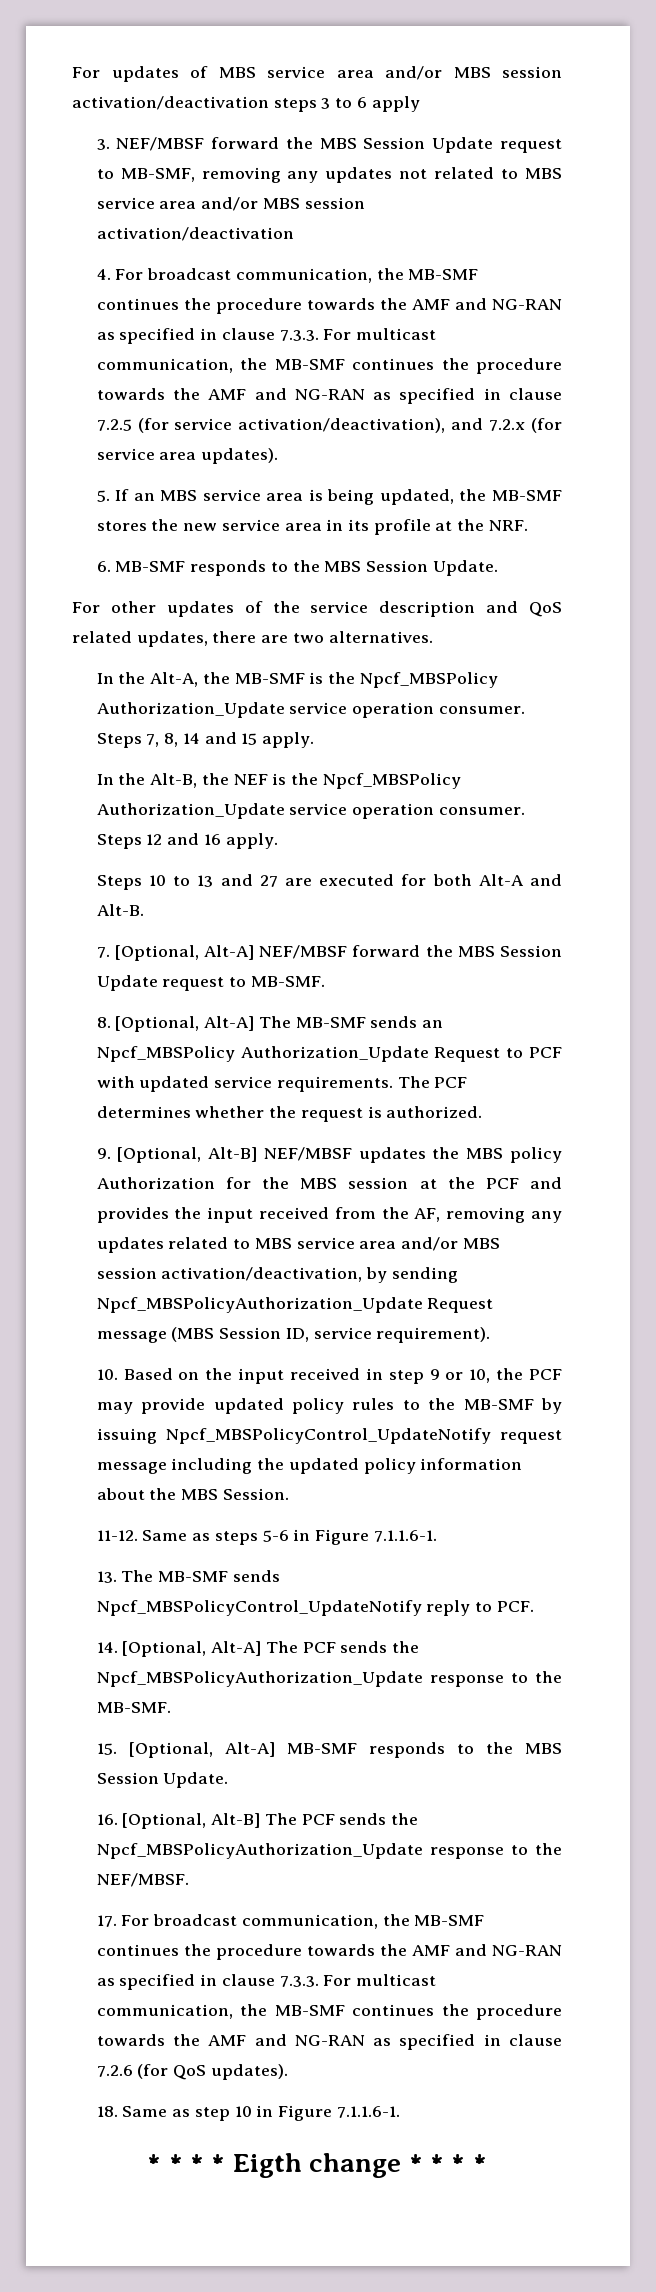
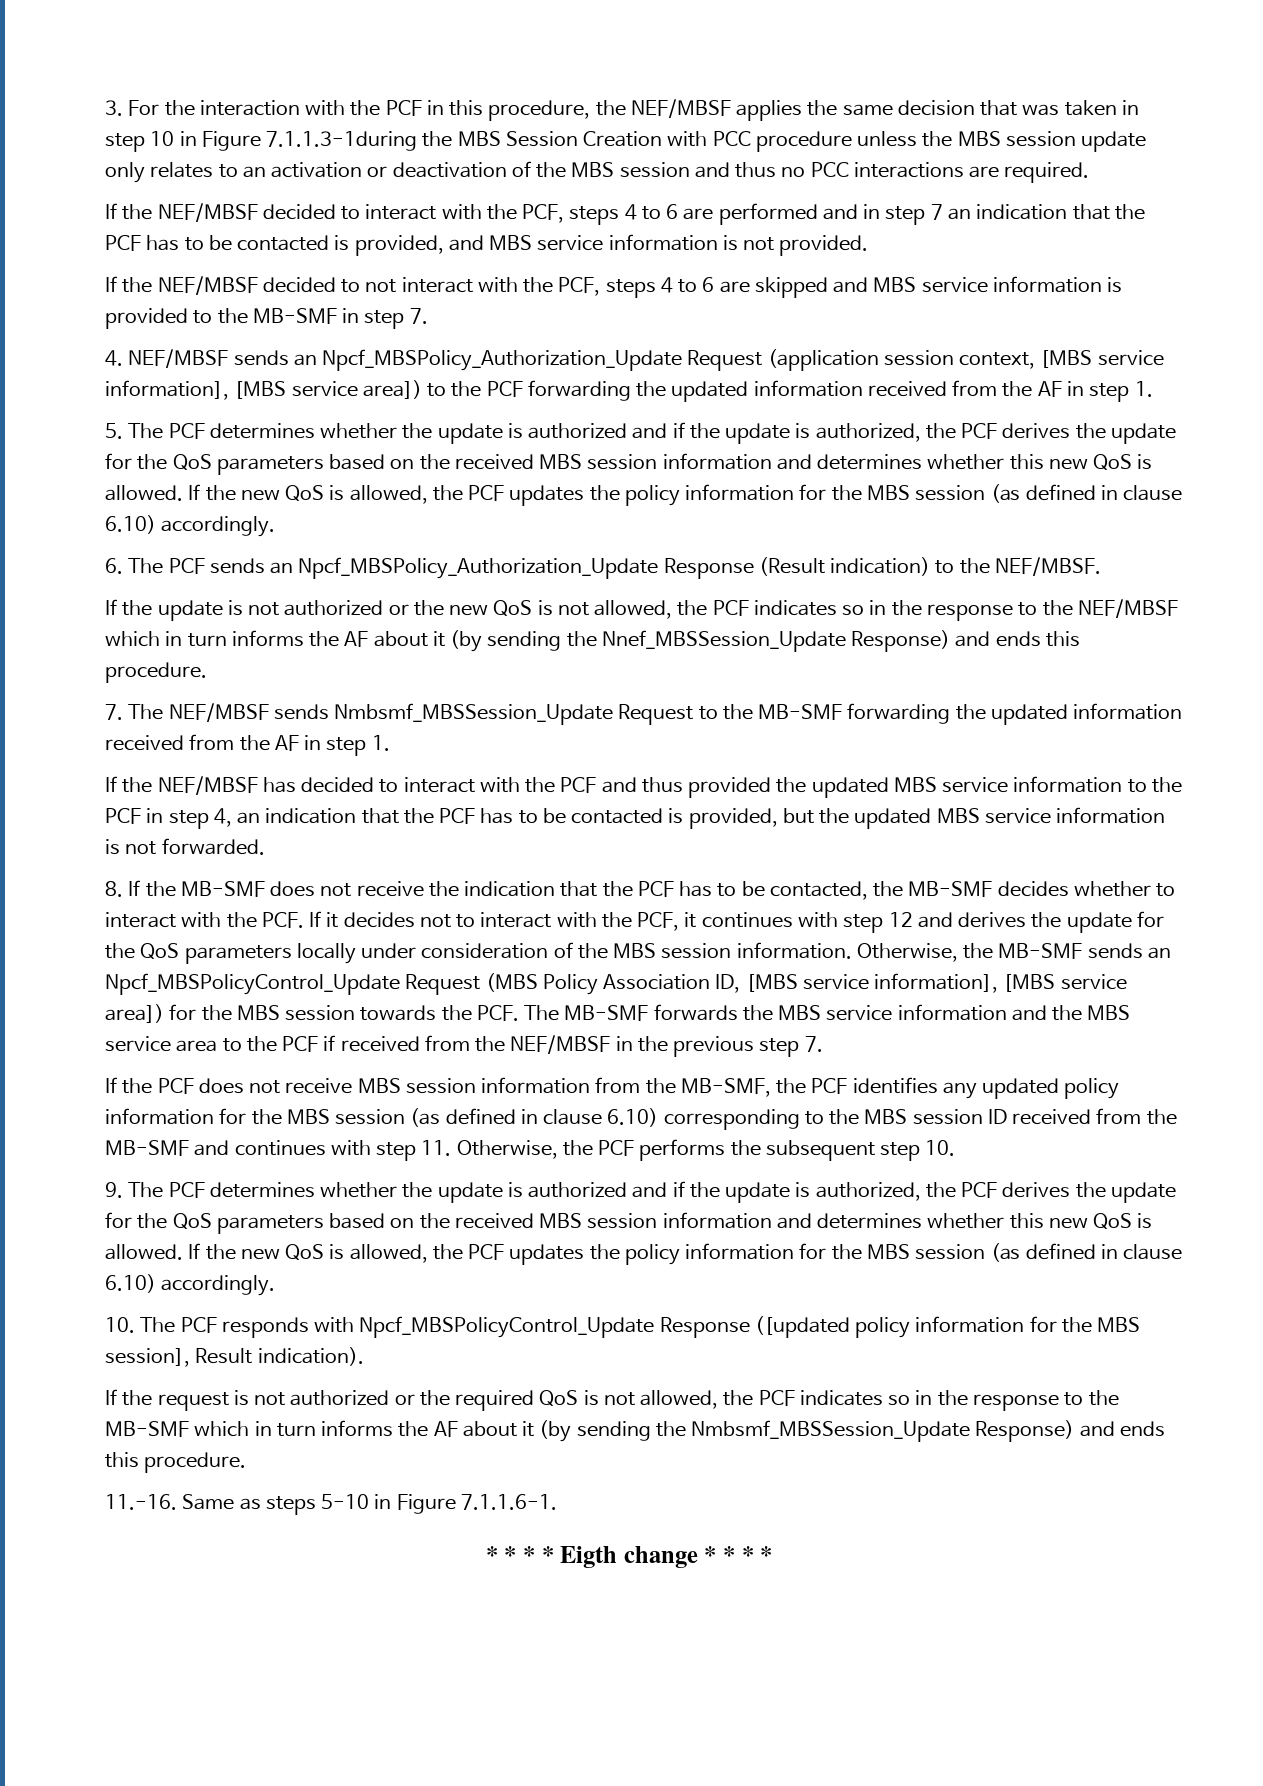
- For updates of MBS service area and/or MBS session activation/deactivation steps 3 to 6 apply
- 3. NEF/MBSF forward the MBS Session Update request to MB-SMF, removing any updates not related to MBS service area and/or MBS session activation/deactivation
- 4. For broadcast communication, the MB-SMF continues the procedure towards the AMF and NG-RAN as specified in clause 7.3.3. For multicast communication, the MB-SMF continues the procedure towards the AMF and NG-RAN as specified in clause 7.2.5 (for service activation/deactivation), and 7.2.x (for service area updates).
- 5. If an MBS service area is being updated, the MB-SMF stores the new service area in its profile at the NRF.
- 6. MB-SMF responds to the MBS Session Update.
- For other updates of the service description and QoS related updates, there are two alternatives.
- In the Alt-A, the MB-SMF is the Npcf_MBSPolicy Authorization_Update service operation consumer. Steps 7, 8, 14 and 15 apply.
- In the Alt-B, the NEF is the Npcf_MBSPolicy Authorization_Update service operation consumer. Steps 12 and 16 apply.
- Steps 10 to 13 and 27 are executed for both Alt-A and Alt-B.
- 7. [Optional, Alt-A] NEF/MBSF forward the MBS Session Update request to MB-SMF.
- 8. [Optional, Alt-A] The MB-SMF sends an Npcf_MBSPolicy Authorization_Update Request to PCF with updated service requirements. The PCF determines whether the request is authorized.
- 9. [Optional, Alt-B] NEF/MBSF updates the MBS policy Authorization for the MBS session at the PCF and provides the input received from the AF, removing any updates related to MBS service area and/or MBS session activation/deactivation, by sending Npcf_MBSPolicyAuthorization_Update Request message (MBS Session ID, service requirement).
- 10. Based on the input received in step 9 or 10, the PCF may provide updated policy rules to the MB-SMF by issuing Npcf_MBSPolicyControl_UpdateNotify request message including the updated policy information about the MBS Session.
- 11-12. Same as steps 5-6 in Figure 7.1.1.6-1.
- 13. The MB-SMF sends Npcf_MBSPolicyControl_UpdateNotify reply to PCF.
- 14. [Optional, Alt-A] The PCF sends the Npcf_MBSPolicyAuthorization_Update response to the MB-SMF.
- 15. [Optional, Alt-A] MB-SMF responds to the MBS Session Update.
- 16. [Optional, Alt-B] The PCF sends the Npcf_MBSPolicyAuthorization_Update response to the NEF/MBSF.
- 17. For broadcast communication, the MB-SMF continues the procedure towards the AMF and NG-RAN as specified in clause 7.3.3. For multicast communication, the MB-SMF continues the procedure towards the AMF and NG-RAN as specified in clause 7.2.6 (for QoS updates).
- 18. Same as step 10 in Figure 7.1.1.6-1.
+ 3. For the interaction with the PCF in this procedure, the NEF/MBSF applies the same decision that was taken in step 10 in Figure 7.1.1.3-1during the MBS Session Creation with PCC procedure unless the MBS session update only relates to an activation or deactivation of the MBS session and thus no PCC interactions are required.
+ If the NEF/MBSF decided to interact with the PCF, steps 4 to 6 are performed and in step 7 an indication that the PCF has to be contacted is provided, and MBS service information is not provided.
+ If the NEF/MBSF decided to not interact with the PCF, steps 4 to 6 are skipped and MBS service information is provided to the MB-SMF in step 7.
+ 4. NEF/MBSF sends an Npcf_MBSPolicy_Authorization_Update Request (application session context, [MBS service information], [MBS service area]) to the PCF forwarding the updated information received from the AF in step 1.
+ 5. The PCF determines whether the update is authorized and if the update is authorized, the PCF derives the update for the QoS parameters based on the received MBS session information and determines whether this new QoS is allowed. If the new QoS is allowed, the PCF updates the policy information for the MBS session (as defined in clause 6.10) accordingly.
+ 6. The PCF sends an Npcf_MBSPolicy_Authorization_Update Response (Result indication) to the NEF/MBSF.
+ If the update is not authorized or the new QoS is not allowed, the PCF indicates so in the response to the NEF/MBSF which in turn informs the AF about it (by sending the Nnef_MBSSession_Update Response) and ends this procedure.
+ 7. The NEF/MBSF sends Nmbsmf_MBSSession_Update Request to the MB-SMF forwarding the updated information received from the AF in step 1.
+ If the NEF/MBSF has decided to interact with the PCF and thus provided the updated MBS service information to the PCF in step 4, an indication that the PCF has to be contacted is provided, but the updated MBS service information is not forwarded.
+ 8. If the MB-SMF does not receive the indication that the PCF has to be contacted, the MB-SMF decides whether to interact with the PCF. If it decides not to interact with the PCF, it continues with step 12 and derives the update for the QoS parameters locally under consideration of the MBS session information. Otherwise, the MB-SMF sends an Npcf_MBSPolicyControl_Update Request (MBS Policy Association ID, [MBS service information], [MBS service area]) for the MBS session towards the PCF. The MB-SMF forwards the MBS service information and the MBS service area to the PCF if received from the NEF/MBSF in the previous step 7.
+ If the PCF does not receive MBS session information from the MB-SMF, the PCF identifies any updated policy information for the MBS session (as defined in clause 6.10) corresponding to the MBS session ID received from the MB-SMF and continues with step 11. Otherwise, the PCF performs the subsequent step 10.
+ 9. The PCF determines whether the update is authorized and if the update is authorized, the PCF derives the update for the QoS parameters based on the received MBS session information and determines whether this new QoS is allowed. If the new QoS is allowed, the PCF updates the policy information for the MBS session (as defined in clause 6.10) accordingly.
+ 10. The PCF responds with Npcf_MBSPolicyControl_Update Response ([updated policy information for the MBS session], Result indication).
+ If the request is not authorized or the required QoS is not allowed, the PCF indicates so in the response to the MB-SMF which in turn informs the AF about it (by sending the Nmbsmf_MBSSession_Update Response) and ends this procedure.
+ 11.-16. Same as steps 5-10 in Figure 7.1.1.6-1.

